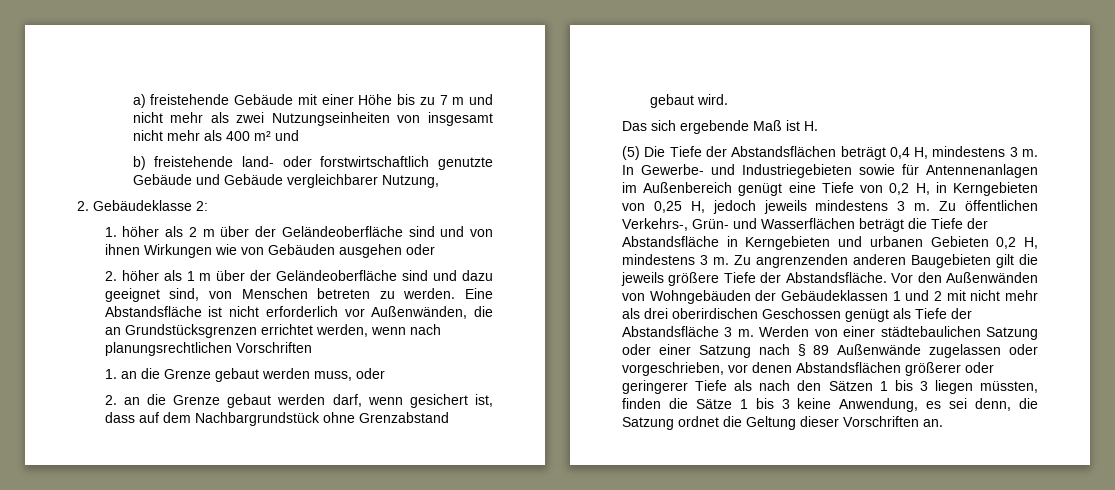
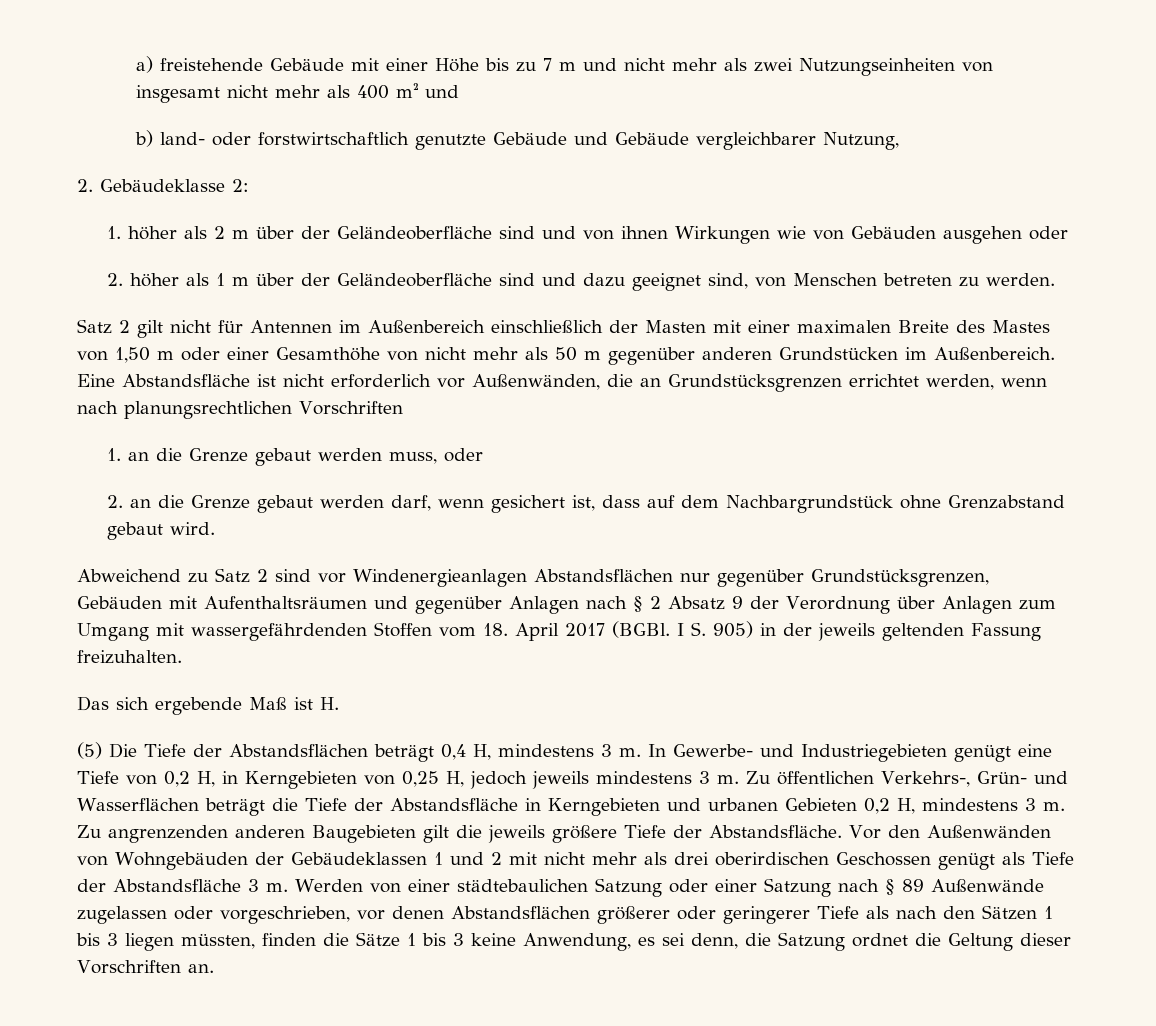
- b) freistehende land- oder forstwirtschaftlich genutzte Gebäude und Gebäude vergleichbarer Nutzung,
+ b) land- oder forstwirtschaftlich genutzte Gebäude und Gebäude vergleichbarer Nutzung,
- 2. höher als 1 m über der Geländeoberfläche sind und dazu geeignet sind, von Menschen betreten zu werden. Eine Abstandsfläche ist nicht erforderlich vor Außenwänden, die an Grundstücksgrenzen errichtet werden, wenn nach planungsrechtlichen Vorschriften
+ 2. höher als 1 m über der Geländeoberfläche sind und dazu geeignet sind, von Menschen betreten zu werden.
+ Satz 2 gilt nicht für Antennen im Außenbereich einschließlich der Masten mit einer maximalen Breite des Mastes von 1,50 m oder einer Gesamthöhe von nicht mehr als 50 m gegenüber anderen Grundstücken im Außenbereich. Eine Abstandsfläche ist nicht erforderlich vor Außenwänden, die an Grundstücksgrenzen errichtet werden, wenn nach planungsrechtlichen Vorschriften
+ Abweichend zu Satz 2 sind vor Windenergieanlagen Abstandsflächen nur gegenüber Grundstücksgrenzen, Gebäuden mit Aufenthaltsräumen und gegenüber Anlagen nach § 2 Absatz 9 der Verordnung über Anlagen zum Umgang mit wassergefährdenden Stoffen vom 18. April 2017 (BGBl. I S. 905) in der jeweils geltenden Fassung freizuhalten.
- In Gewerbe- und Industriegebieten sowie für Antennenanlagen im Außenbereich genügt eine Tiefe von 0,2 H, in Kerngebieten von 0,25 H, jedoch jeweils mindestens 3 m.
+ In Gewerbe- und Industriegebieten genügt eine Tiefe von 0,2 H, in Kerngebieten von 0,25 H, jedoch jeweils mindestens 3 m.

